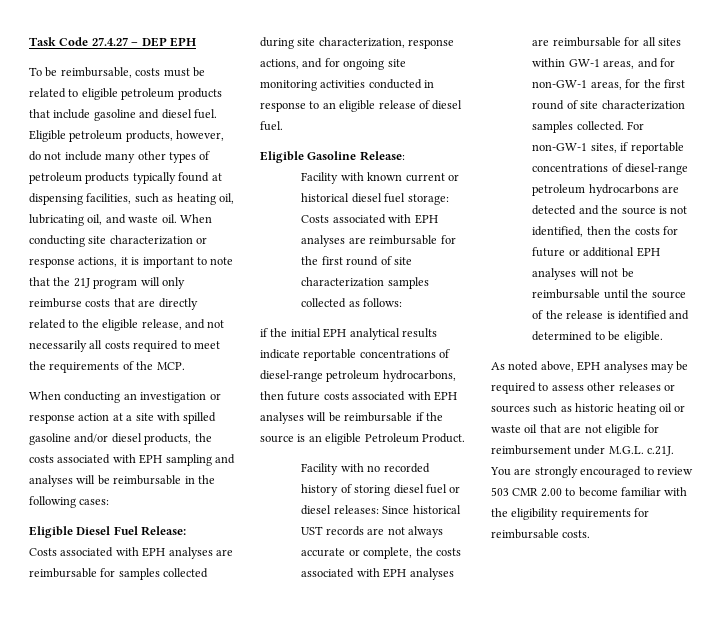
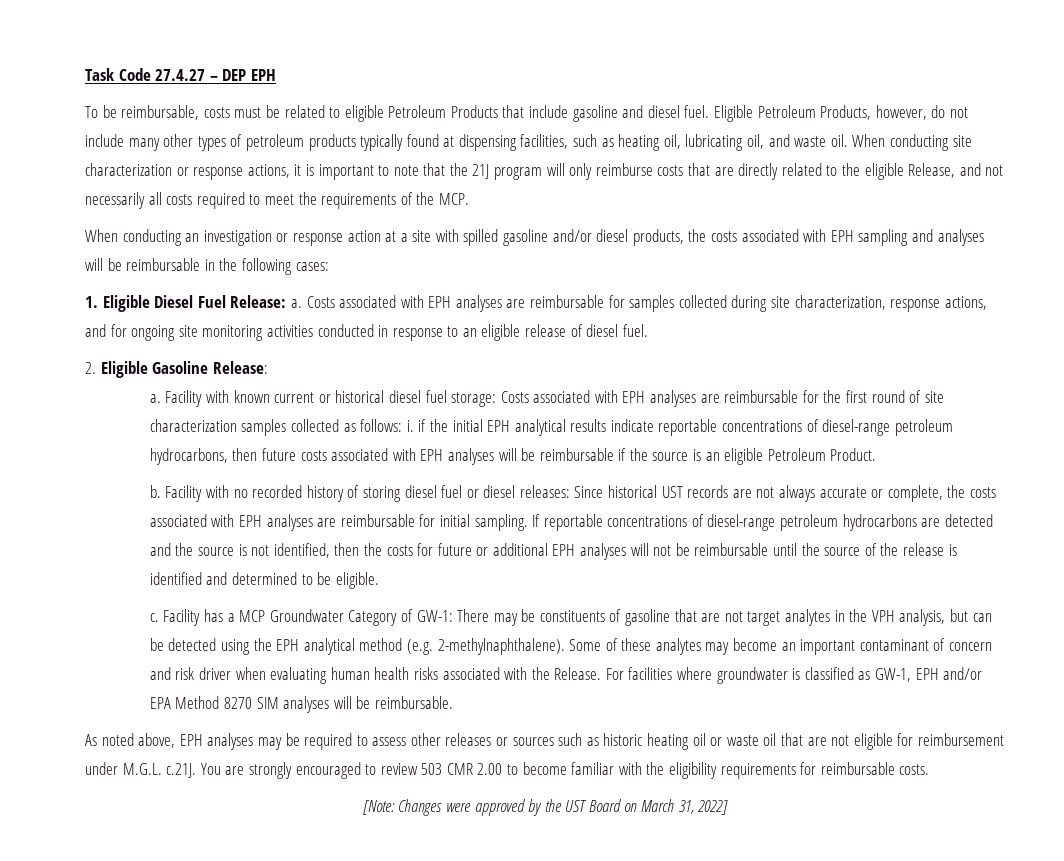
- To be reimbursable, costs must be related to eligible petroleum products that include gasoline and diesel fuel.
+ To be reimbursable, costs must be related to eligible Petroleum Products that include gasoline and diesel fuel.
- Eligible petroleum products, however, do not include many other types of petroleum products typically found at dispensing facilities, such as heating oil, lubricating oil, and waste oil.
+ Eligible Petroleum Products, however, do not include many other types of petroleum products typically found at dispensing facilities, such as heating oil, lubricating oil, and waste oil.
- When conducting site characterization or response actions, it is important to note that the 21J program will only reimburse costs that are directly related to the eligible release, and not necessarily all costs required to meet the requirements of the MCP.
+ When conducting site characterization or response actions, it is important to note that the 21J program will only reimburse costs that are directly related to the eligible Release, and not necessarily all costs required to meet the requirements of the MCP.
- Eligible Diesel Fuel Release:
- Costs associated with EPH analyses are reimbursable for samples collected during site characterization, response actions, and for ongoing site monitoring activities conducted in response to an eligible release of diesel fuel.
+ 1. Eligible Diesel Fuel Release: a. Costs associated with EPH analyses are reimbursable for samples collected during site characterization, response actions, and for ongoing site monitoring activities conducted in response to an eligible release of diesel fuel.
- Eligible Gasoline Release:
- Facility with known current or historical diesel fuel storage: Costs associated with EPH analyses are reimbursable for the first round of site characterization samples collected as follows:
- if the initial EPH analytical results indicate reportable concentrations of diesel-range petroleum hydrocarbons, then future costs associated with EPH analyses will be reimbursable if the source is an eligible Petroleum Product.
+ 2. Eligible Gasoline Release:
+ a. Facility with known current or historical diesel fuel storage: Costs associated with EPH analyses are reimbursable for the first round of site characterization samples collected as follows: i. if the initial EPH analytical results indicate reportable concentrations of diesel-range petroleum hydrocarbons, then future costs associated with EPH analyses will be reimbursable if the source is an eligible Petroleum Product.
+ b.
- Since historical UST records are not always accurate or complete, the costs associated with EPH analyses are reimbursable for all sites within GW-1 areas, and for non-GW-1 areas, for the first round of site characterization samples collected. For non-GW-1 sites, if reportable concentrations of diesel-range petroleum hydrocarbons are detected and the source is not identified, then the costs for future or additional EPH analyses will not be reimbursable until the source of the release is identified and determined to be eligible.
+ Since historical UST records are not always accurate or complete, the costs associated with EPH analyses are reimbursable for initial sampling. If reportable concentrations of diesel-range petroleum hydrocarbons are detected and the source is not identified, then the costs for future or additional EPH analyses will not be reimbursable until the source of the release is identified and determined to be eligible.
+ c. Facility has a MCP Groundwater Category of GW-1: There may be constituents of gasoline that are not target analytes in the VPH analysis, but can be detected using the EPH analytical method (e.g. 2-methylnaphthalene). Some of these analytes may become an important contaminant of concern and risk driver when evaluating human health risks associated with the Release. For facilities where groundwater is classified as GW-1, EPH and/or EPA Method 8270 SIM analyses will be reimbursable.
+ [Note: Changes were approved by the UST Board on March 31, 2022]

